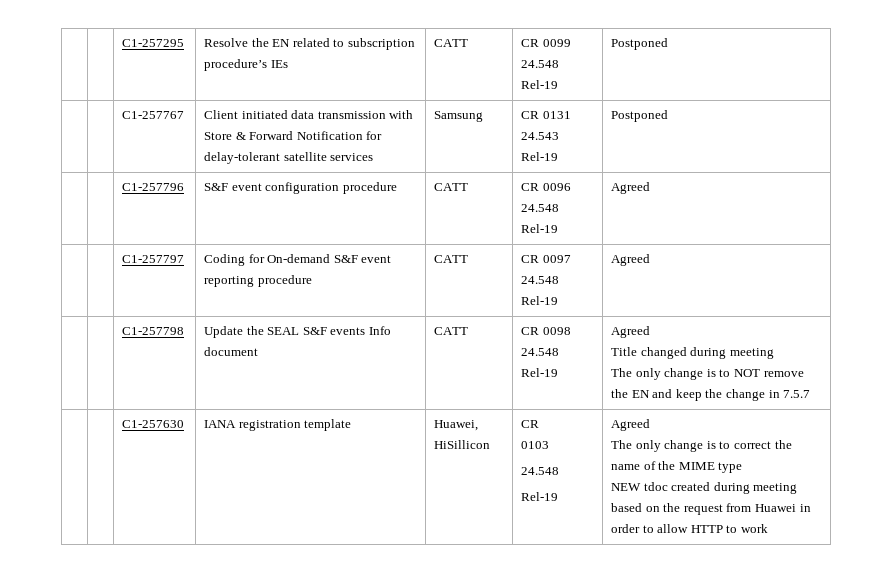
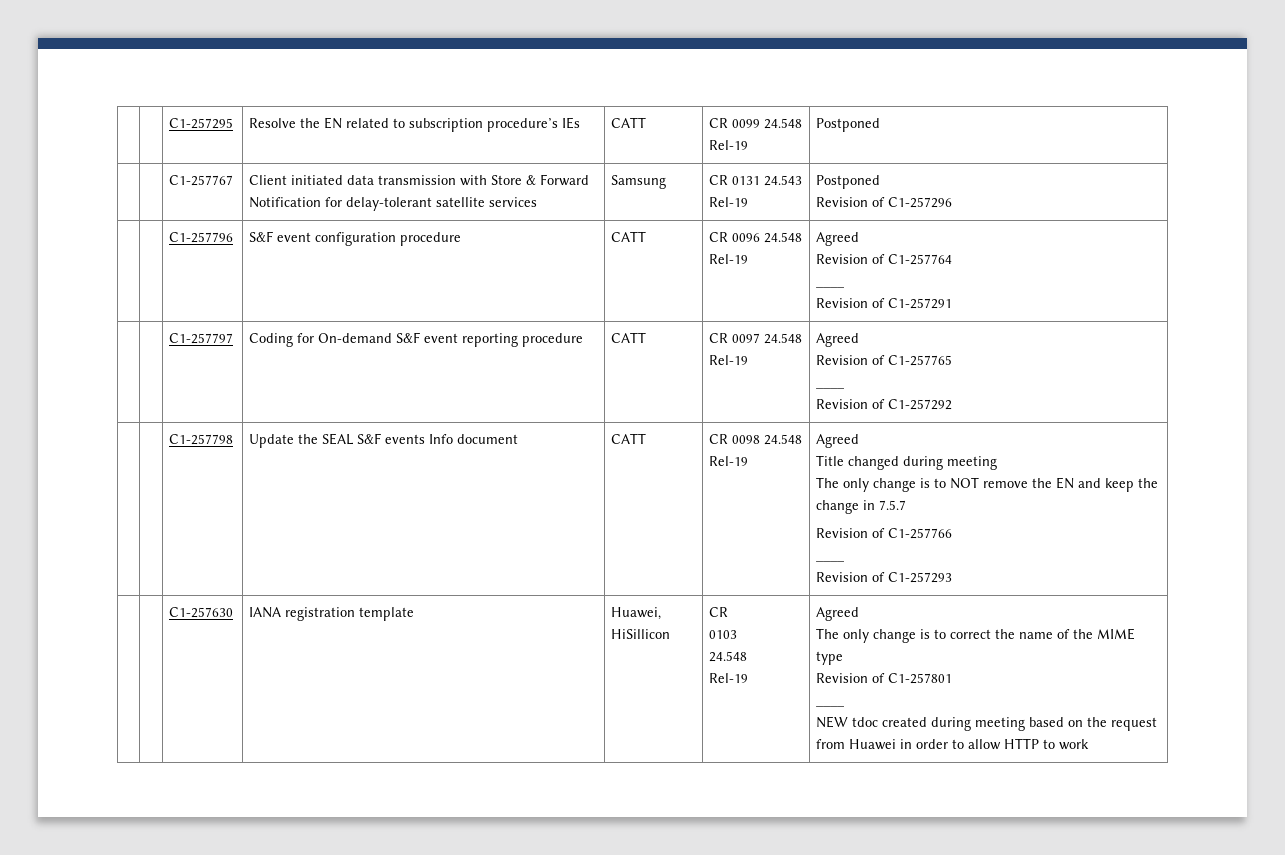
  | | C1-257767 | Client initiated data transmission with Store & Forward Notification for delay-tolerant satellite services | Samsung | CR 0131 24.543 Rel-19 | Postponed
+ Revision of C1-257296
  | | C1-257796 | S&F event configuration procedure | CATT | CR 0096 24.548 Rel-19 | Agreed
+ Revision of C1-257764
+ ____
+ Revision of C1-257291
  | | C1-257797 | Coding for On-demand S&F event reporting procedure | CATT | CR 0097 24.548 Rel-19 | Agreed
+ Revision of C1-257765
+ ____
+ Revision of C1-257292
  | | C1-257798 | Update the SEAL S&F events Info document | CATT | CR 0098 24.548 Rel-19 | Agreed
  Title changed during meeting
  The only change is to NOT remove the EN and keep the change in 7.5.7
+ Revision of C1-257766
+ ____
+ Revision of C1-257293
+ Revision of C1-257801
+ ____

